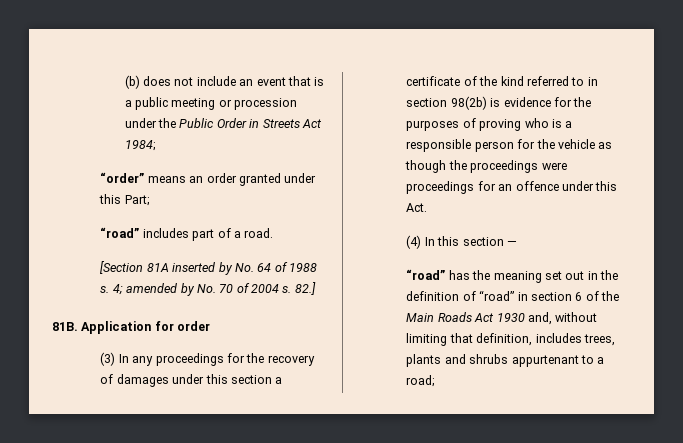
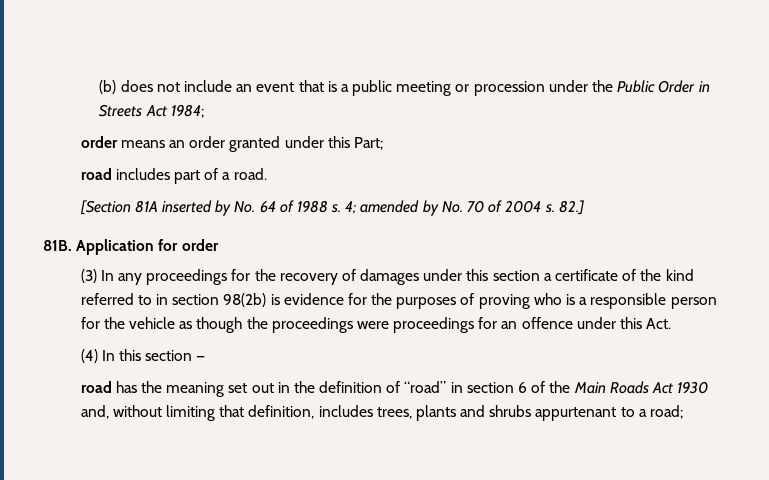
- “order” means an order granted under this Part;
+ order means an order granted under this Part;
- “road” includes part of a road.
+ road includes part of a road.
- “road” has the meaning set out in the definition of “road” in section 6 of the Main Roads Act 1930 and, without limiting that definition, includes trees, plants and shrubs appurtenant to a road;
+ road has the meaning set out in the definition of “road” in section 6 of the Main Roads Act 1930 and, without limiting that definition, includes trees, plants and shrubs appurtenant to a road;

